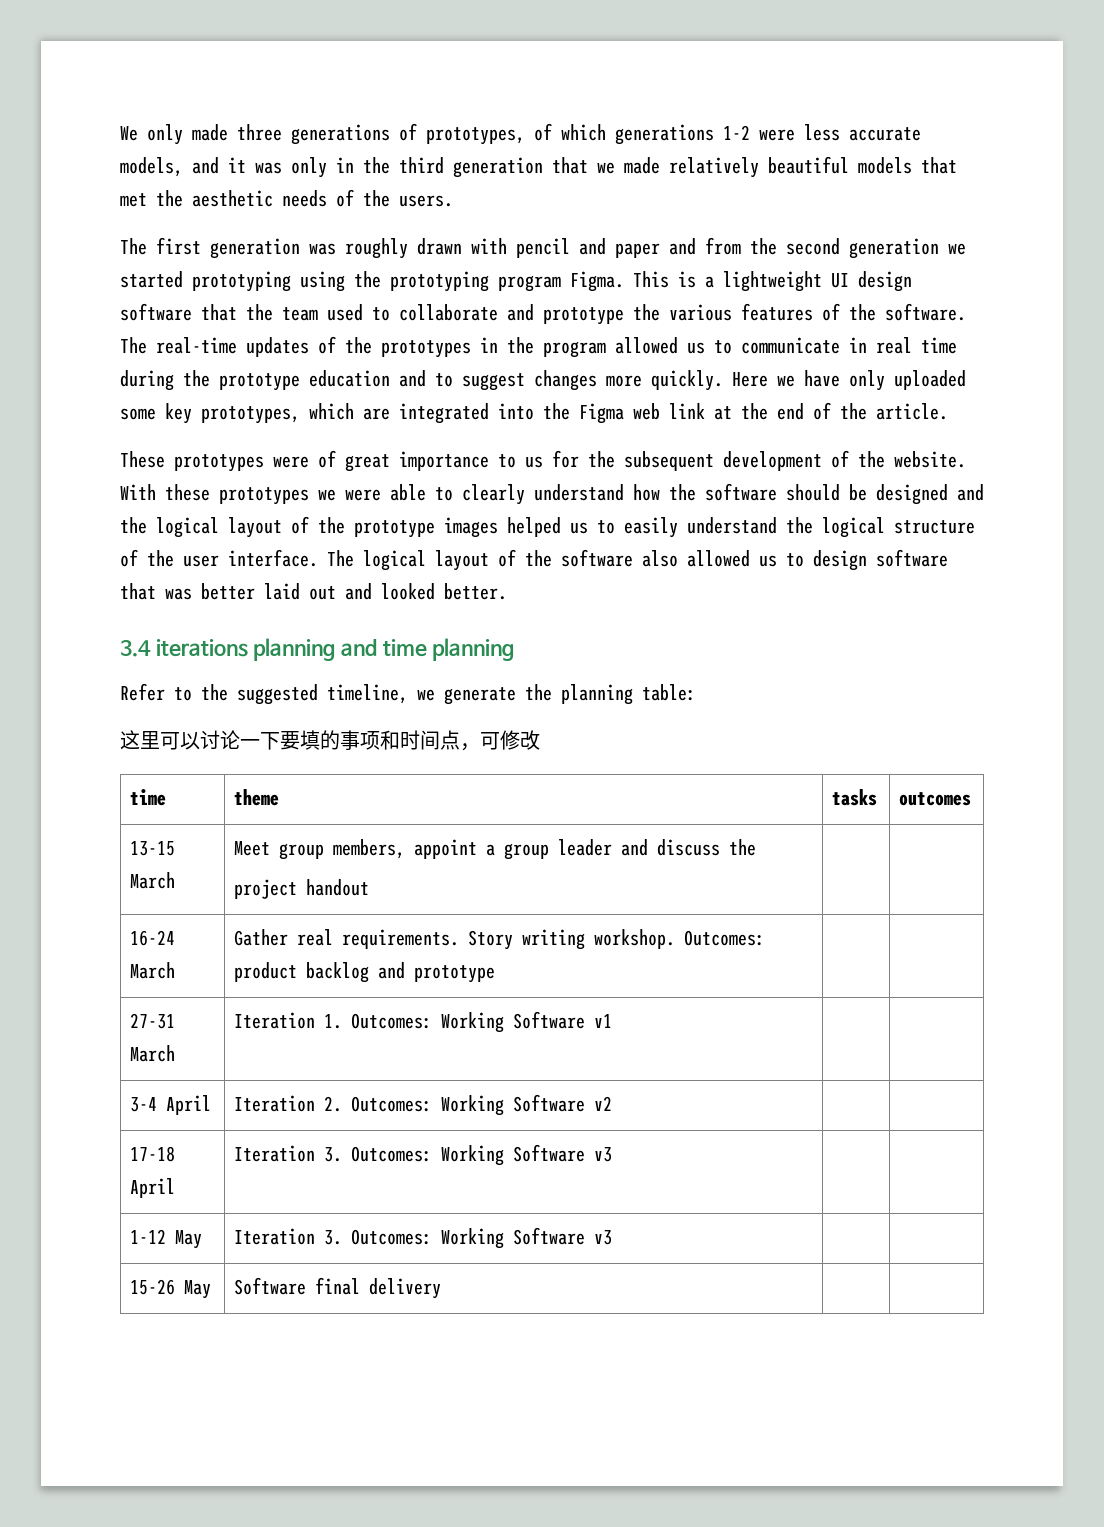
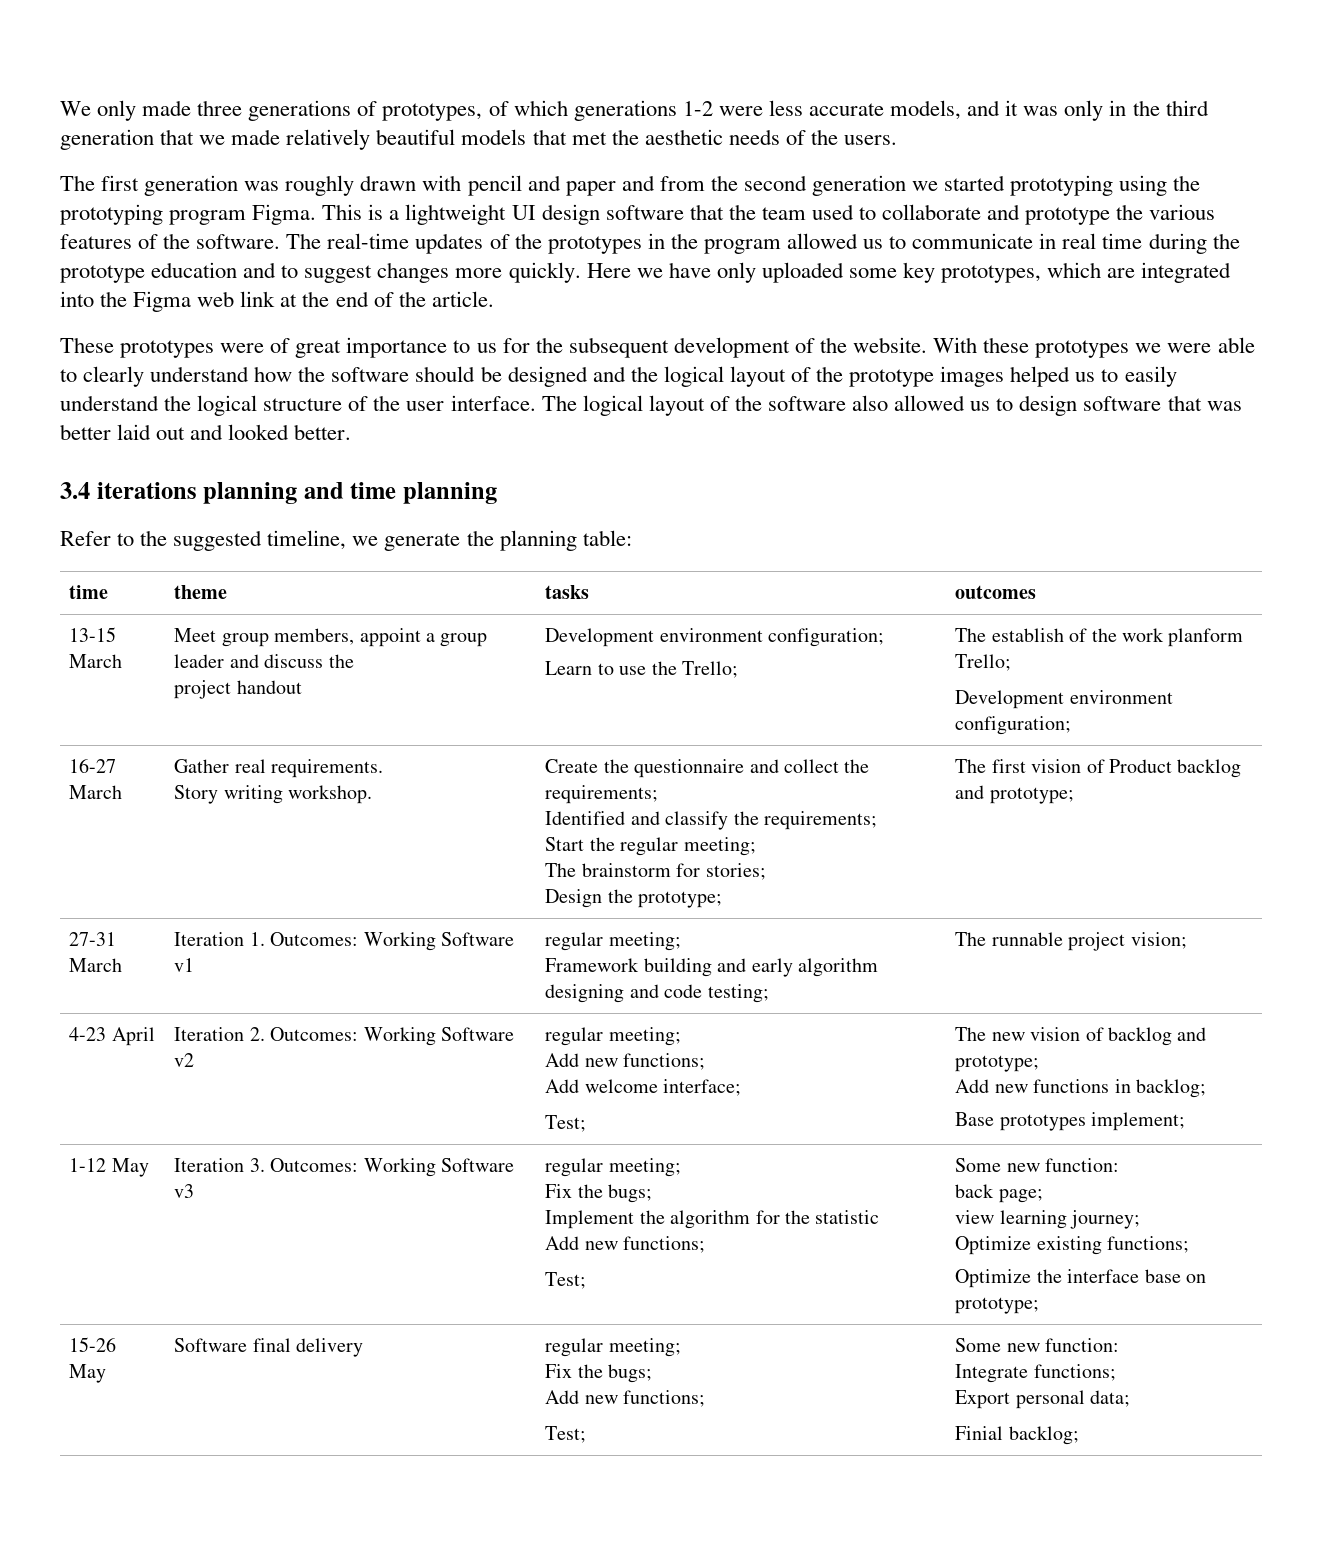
- 这里可以讨论一下要填的事项和时间点，可修改
  13-15 March | Meet group members, appoint a group leader and discuss the
- project handout | |
- 16-24 March | Gather real requirements. Story writing workshop. Outcomes: product backlog and prototype | |
+ project handout | Development environment configuration;
+ Learn to use the Trello; | The establish of the work planform Trello;
+ Development environment configuration;
+ 16-27 March | Gather real requirements.
+ Story writing workshop. | Create the questionnaire and collect the requirements;
+ Identified and classify the requirements;
+ Start the regular meeting;
+ The brainstorm for stories;
+ Design the prototype; | The first vision of Product backlog and prototype;
- 27-31 March | Iteration 1. Outcomes: Working Software v1 | |
- 3-4 April | Iteration 2. Outcomes: Working Software v2 | |
- 17-18 April | Iteration 3. Outcomes: Working Software v3 | |
+ 27-31 March | Iteration 1. Outcomes: Working Software v1 | regular meeting;
+ Framework building and early algorithm designing and code testing; | The runnable project vision;
+ 4-23 April | Iteration 2. Outcomes: Working Software v2 | regular meeting;
+ Add new functions;
+ Add welcome interface;
+ Test; | The new vision of backlog and prototype;
+ Add new functions in backlog;
+ Base prototypes implement;
- 1-12 May | Iteration 3. Outcomes: Working Software v3 | |
+ 1-12 May | Iteration 3. Outcomes: Working Software v3 | regular meeting;
+ Fix the bugs;
+ Implement the algorithm for the statistic
+ Add new functions;
+ Test; | Some new function:
+ back page;
+ view learning journey;
+ Optimize existing functions;
+ Optimize the interface base on prototype;
- 15-26 May | Software final delivery | |
+ 15-26 May | Software final delivery | regular meeting;
+ Fix the bugs;
+ Add new functions;
+ Test; | Some new function:
+ Integrate functions;
+ Export personal data;
+ Finial backlog;

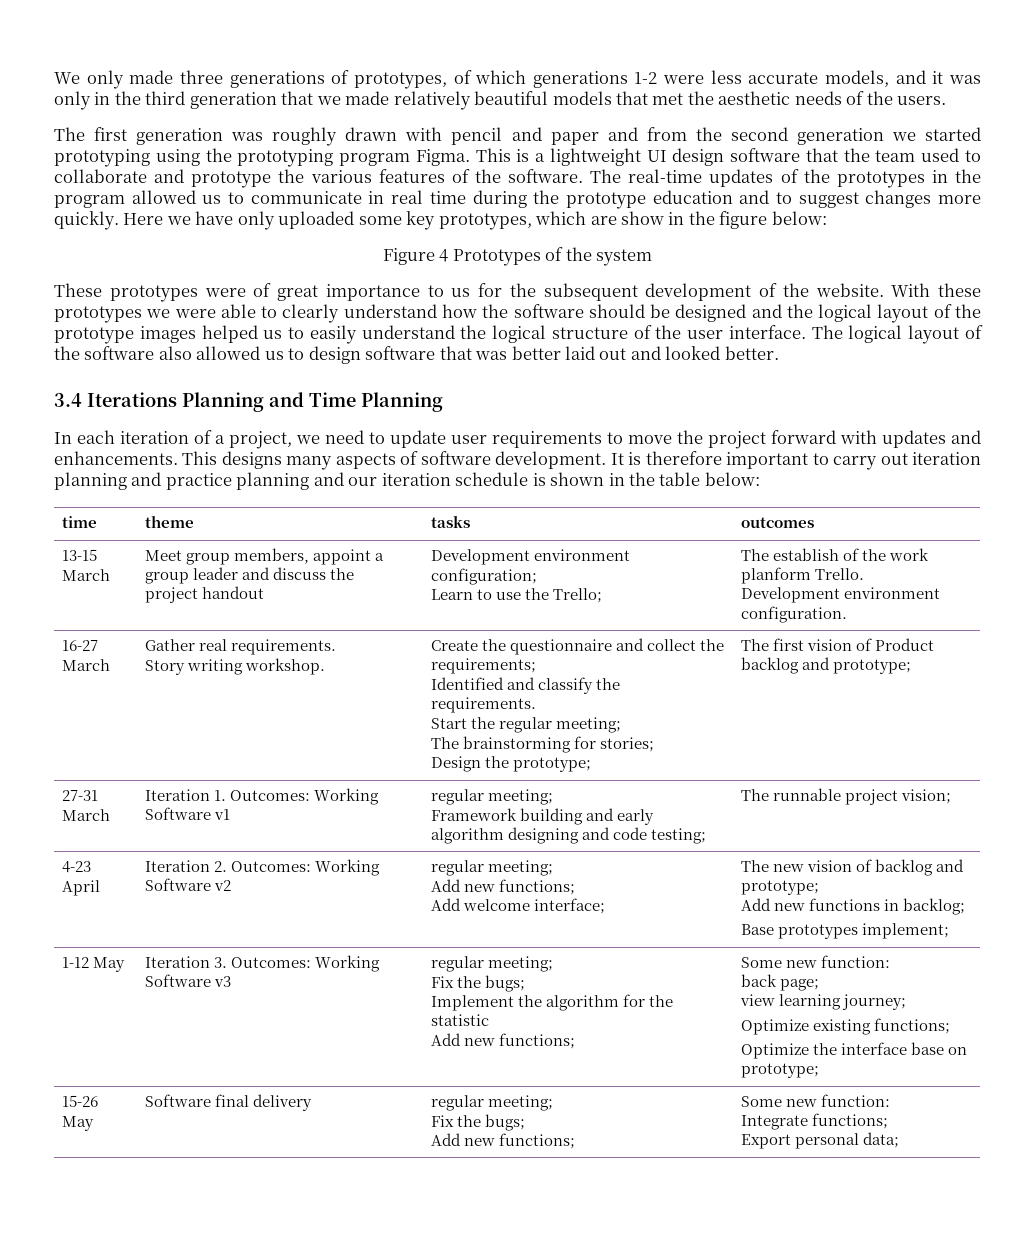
- Here we have only uploaded some key prototypes, which are integrated into the Figma web link at the end of the article.
+ Here we have only uploaded some key prototypes, which are show in the figure below:
+ Figure 4 Prototypes of the system
- 3.4 iterations planning and time planning
- Refer to the suggested timeline, we generate the planning table:
+ 3.4 Iterations Planning and Time Planning
+ In each iteration of a project, we need to update user requirements to move the project forward with updates and enhancements. This designs many aspects of software development. It is therefore important to carry out iteration planning and practice planning and our iteration schedule is shown in the table below:
  13-15 March | Meet group members, appoint a group leader and discuss the
  project handout | Development environment configuration;
- Learn to use the Trello; | The establish of the work planform Trello;
- Development environment configuration;
+ Learn to use the Trello; | The establish of the work planform Trello.
+ Development environment configuration.
  16-27 March | Gather real requirements.
  Story writing workshop. | Create the questionnaire and collect the requirements;
- Identified and classify the requirements;
+ Identified and classify the requirements.
  Start the regular meeting;
- The brainstorm for stories;
+ The brainstorming for stories;
  4-23 April | Iteration 2. Outcomes: Working Software v2 | regular meeting;
  Add new functions;
- Add welcome interface;
- Test; | The new vision of backlog and prototype;
+ Add welcome interface; | The new vision of backlog and prototype;
  1-12 May | Iteration 3. Outcomes: Working Software v3 | regular meeting;
  Fix the bugs;
  Implement the algorithm for the statistic
- Add new functions;
- Test; | Some new function:
+ Add new functions; | Some new function:
  15-26 May | Software final delivery | regular meeting;
  Fix the bugs;
- Add new functions;
- Test; | Some new function:
+ Add new functions; | Some new function:
  Integrate functions;
  Export personal data;
- Finial backlog;

